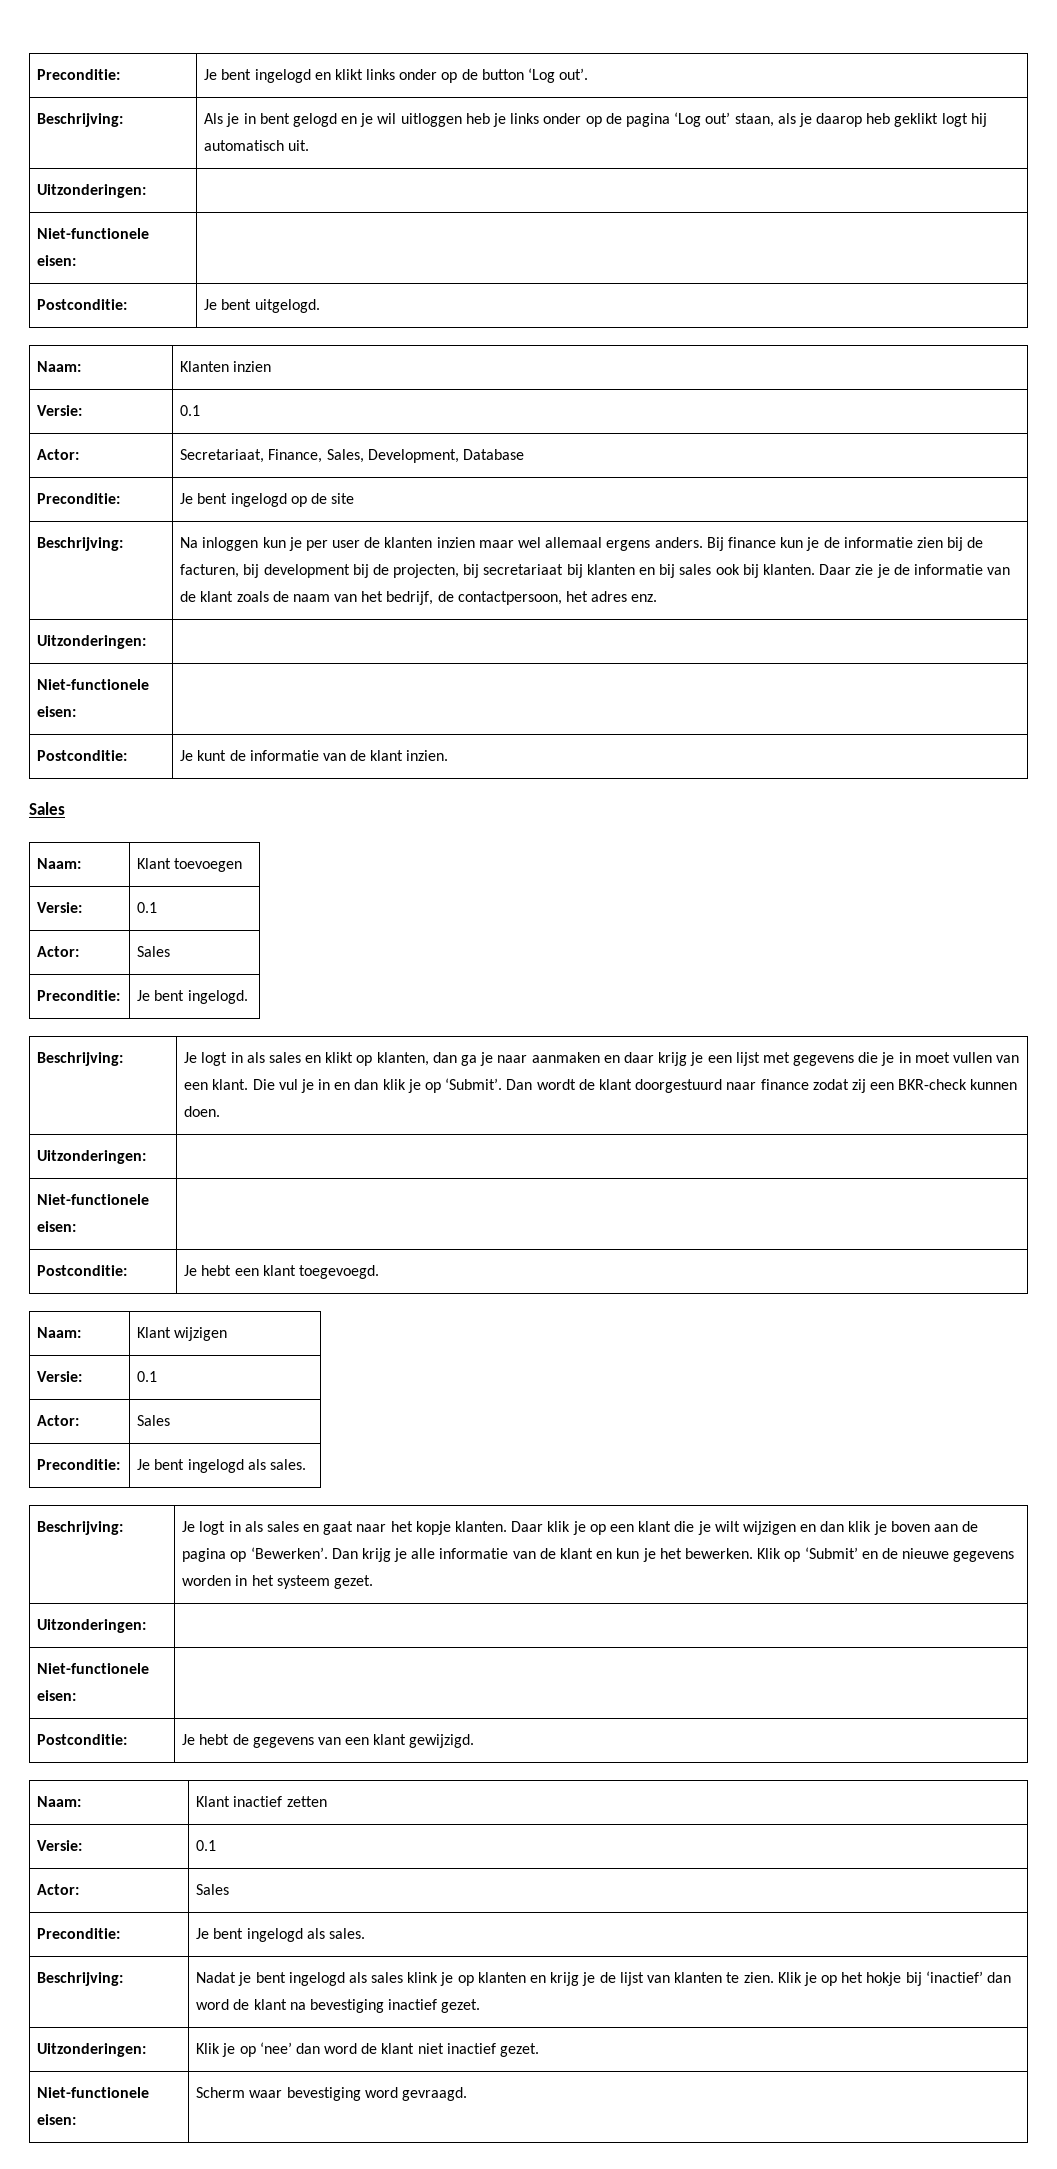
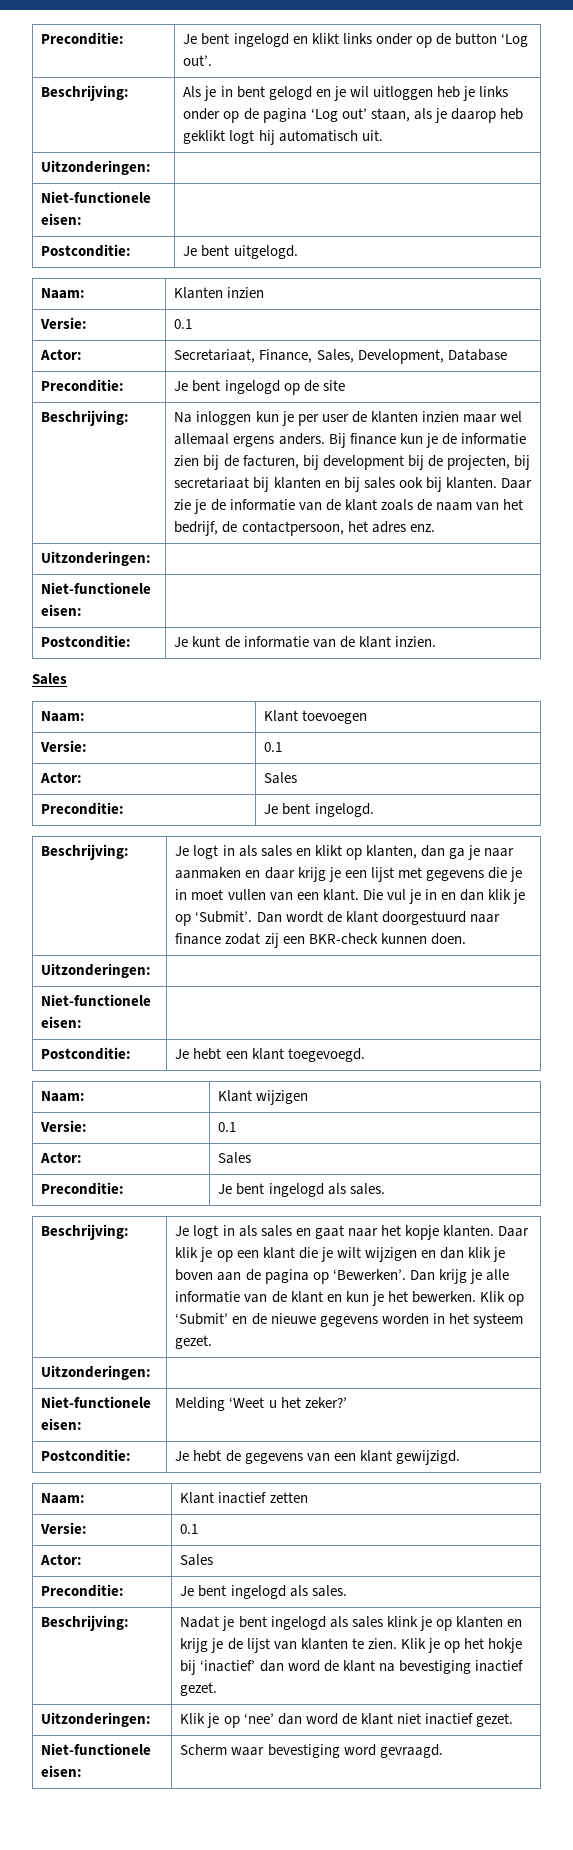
  Klik op ‘Submit’ en de nieuwe gegevens worden in het systeem gezet.
  Uitzonderingen: |
- Niet-functionele eisen: |
+ Niet-functionele eisen: | Melding ‘Weet u het zeker?’

